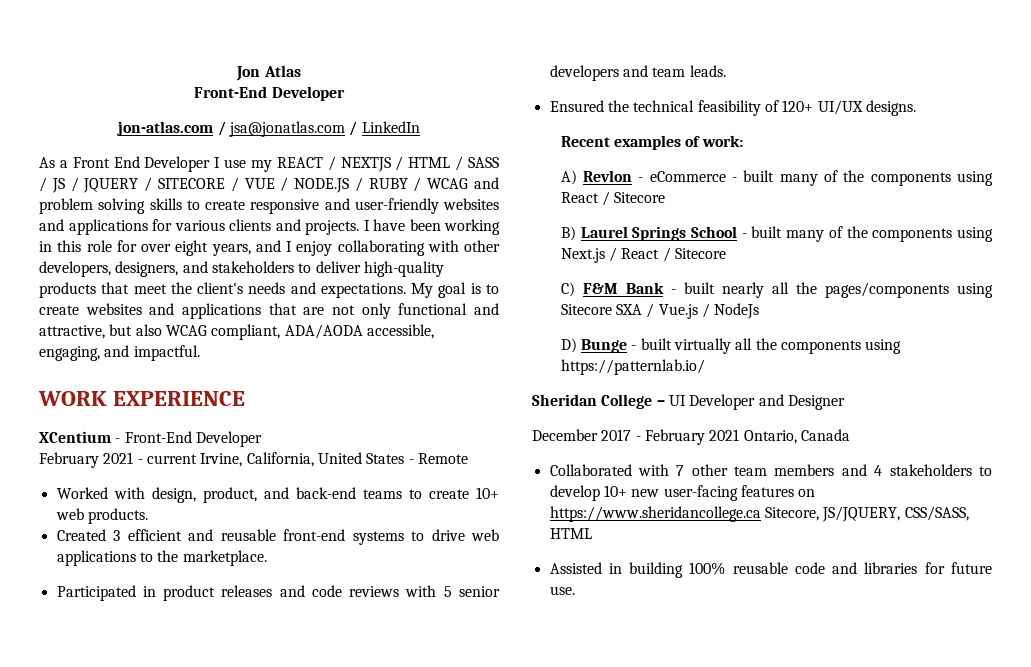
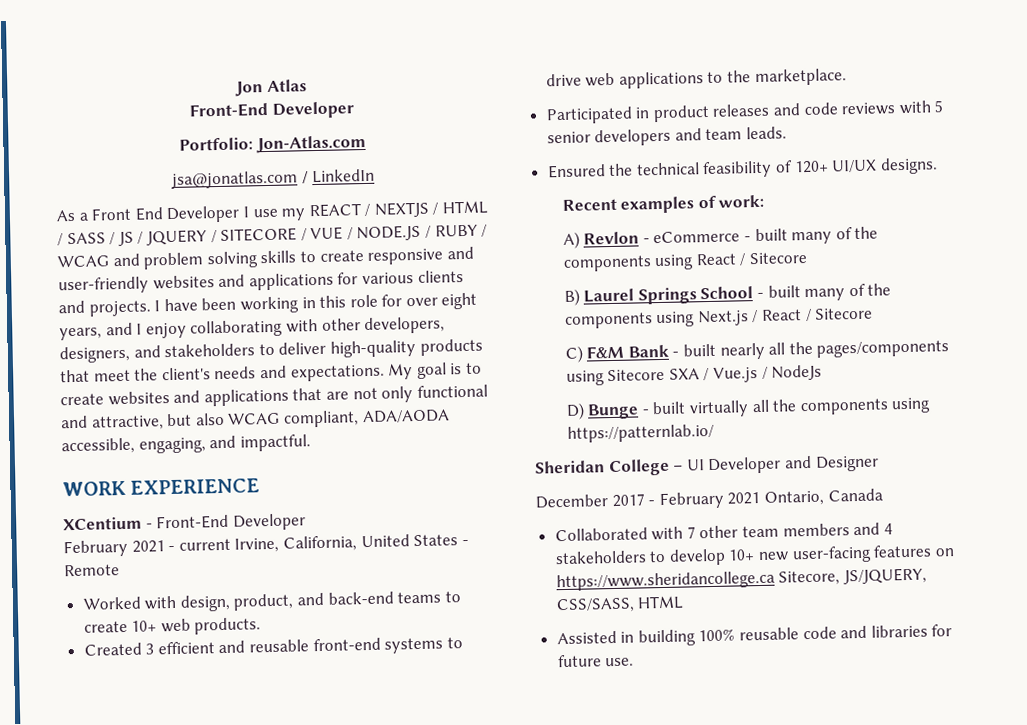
- jon-atlas.com / jsa@jonatlas.com / LinkedIn
+ Portfolio: Jon-Atlas.com
+ jsa@jonatlas.com / LinkedIn

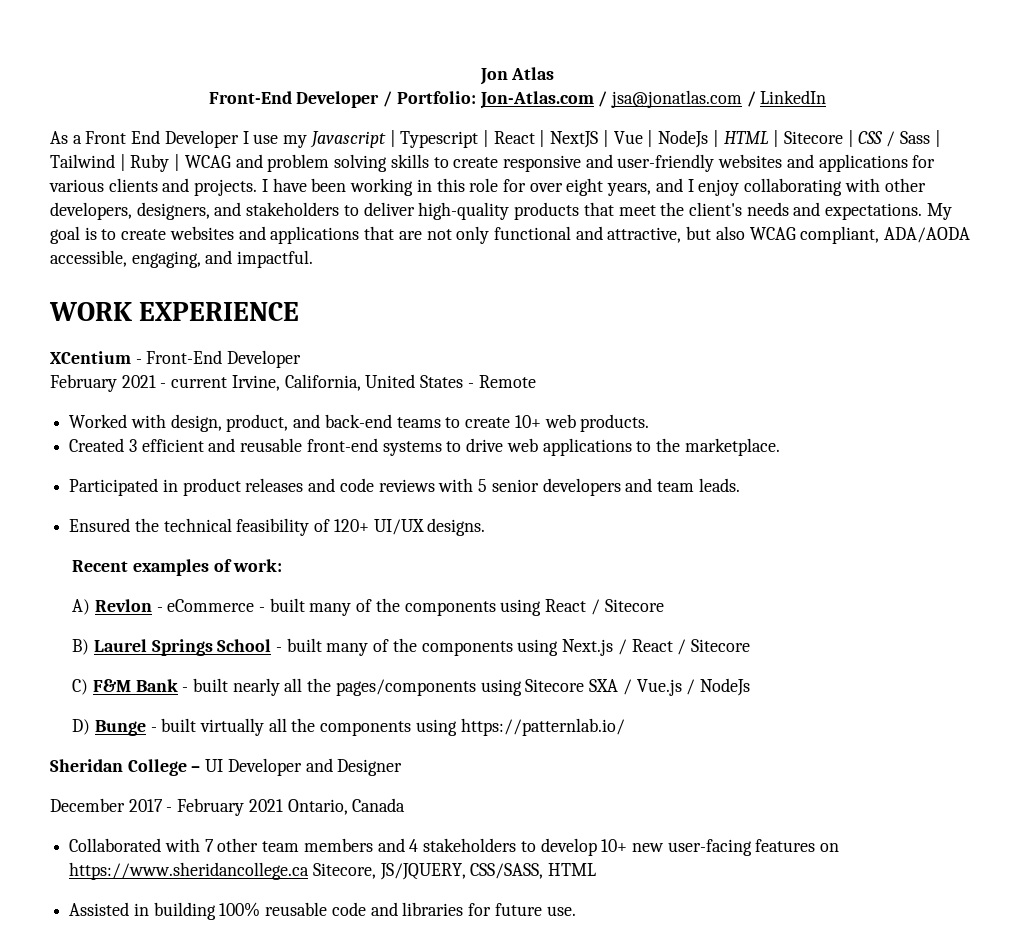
  Jon Atlas
- Front-End Developer
- Portfolio: Jon-Atlas.com
- jsa@jonatlas.com / LinkedIn
+ Front-End Developer / Portfolio: Jon-Atlas.com / jsa@jonatlas.com / LinkedIn
- As a Front End Developer I use my REACT / NEXTJS / HTML / SASS / JS / JQUERY / SITECORE / VUE / NODE.JS / RUBY / WCAG and problem solving skills to create responsive and user-friendly websites and applications for various clients and projects.
+ As a Front End Developer I use my Javascript | Typescript | React | NextJS | Vue | NodeJs | HTML | Sitecore | CSS / Sass | Tailwind | Ruby | WCAG and problem solving skills to create responsive and user-friendly websites and applications for various clients and projects.

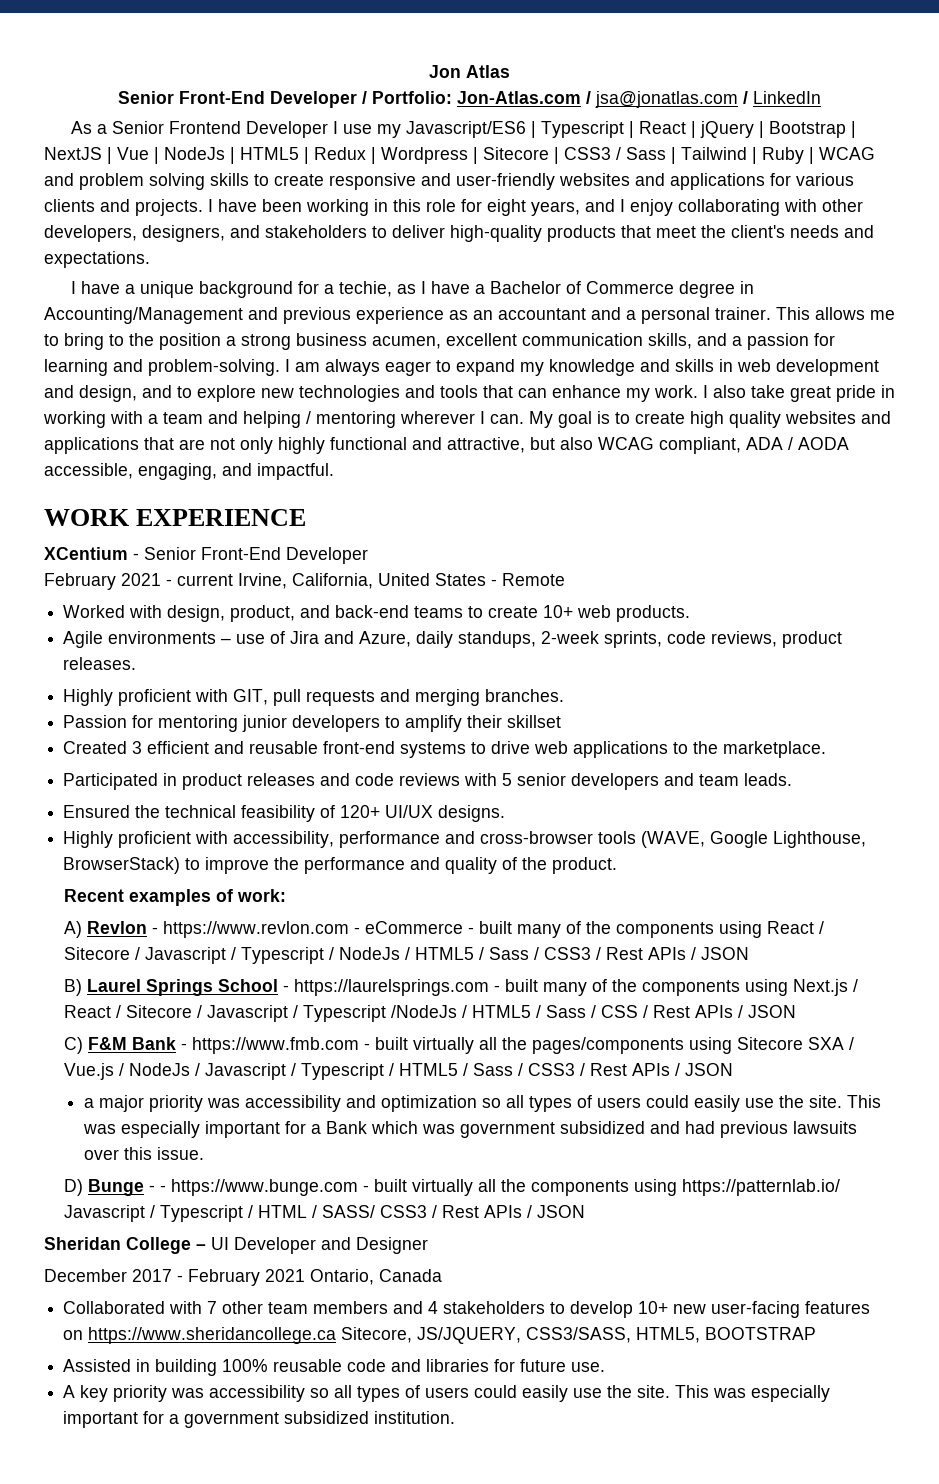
- Front-End Developer / Portfolio: Jon-Atlas.com / jsa@jonatlas.com / LinkedIn
+ Senior Front-End Developer / Portfolio: Jon-Atlas.com / jsa@jonatlas.com / LinkedIn
- As a Front End Developer I use my Javascript | Typescript | React | NextJS | Vue | NodeJs | HTML | Sitecore | CSS / Sass | Tailwind | Ruby | WCAG and problem solving skills to create responsive and user-friendly websites and applications for various clients and projects.
+ As a Senior Frontend Developer I use my Javascript/ES6 | Typescript | React | jQuery | Bootstrap | NextJS | Vue | NodeJs | HTML5 | Redux | Wordpress | Sitecore | CSS3 / Sass | Tailwind | Ruby | WCAG and problem solving skills to create responsive and user-friendly websites and applications for various clients and projects.
- I have been working in this role for over eight years, and I enjoy collaborating with other developers, designers, and stakeholders to deliver high-quality products that meet the client's needs and expectations.
+ I have been working in this role for eight years, and I enjoy collaborating with other developers, designers, and stakeholders to deliver high-quality products that meet the client's needs and expectations.
+ I have a unique background for a techie, as I have a Bachelor of Commerce degree in Accounting/Management and previous experience as an accountant and a personal trainer. This allows me to bring to the position a strong business acumen, excellent communication skills, and a passion for learning and problem-solving. I am always eager to expand my knowledge and skills in web development and design, and to explore new technologies and tools that can enhance my work. I also take great pride in working with a team and helping / mentoring wherever I can.
- My goal is to create websites and applications that are not only functional and attractive, but also WCAG compliant, ADA/AODA accessible, engaging, and impactful.
+ My goal is to create high quality websites and applications that are not only highly functional and attractive, but also WCAG compliant, ADA / AODA accessible, engaging, and impactful.
- XCentium - Front-End Developer
+ XCentium - Senior Front-End Developer
+ Agile environments – use of Jira and Azure, daily standups, 2-week sprints, code reviews, product releases.
+ Highly proficient with GIT, pull requests and merging branches.
+ Passion for mentoring junior developers to amplify their skillset
+ Highly proficient with accessibility, performance and cross-browser tools (WAVE, Google Lighthouse, BrowserStack) to improve the performance and quality of the product.
- A) Revlon - eCommerce - built many of the components using React / Sitecore
+ A) Revlon - https://www.revlon.com - eCommerce - built many of the components using React / Sitecore / Javascript / Typescript / NodeJs / HTML5 / Sass / CSS3 / Rest APIs / JSON
- B) Laurel Springs School - built many of the components using Next.js / React / Sitecore
+ B) Laurel Springs School - https://laurelsprings.com - built many of the components using Next.js / React / Sitecore / Javascript / Typescript /NodeJs / HTML5 / Sass / CSS / Rest APIs / JSON
- C) F&M Bank - built nearly all the pages/components using Sitecore SXA / Vue.js / NodeJs
+ C) F&M Bank - https://www.fmb.com - built virtually all the pages/components using Sitecore SXA / Vue.js / NodeJs / Javascript / Typescript / HTML5 / Sass / CSS3 / Rest APIs / JSON
+ a major priority was accessibility and optimization so all types of users could easily use the site. This was especially important for a Bank which was government subsidized and had previous lawsuits over this issue.
- D) Bunge - built virtually all the components using https://patternlab.io/
+ D) Bunge - - https://www.bunge.com - built virtually all the components using https://patternlab.io/ Javascript / Typescript / HTML / SASS/ CSS3 / Rest APIs / JSON
- Collaborated with 7 other team members and 4 stakeholders to develop 10+ new user-facing features on https://www.sheridancollege.ca Sitecore, JS/JQUERY, CSS/SASS, HTML
+ Collaborated with 7 other team members and 4 stakeholders to develop 10+ new user-facing features on https://www.sheridancollege.ca Sitecore, JS/JQUERY, CSS3/SASS, HTML5, BOOTSTRAP
+ A key priority was accessibility so all types of users could easily use the site. This was especially important for a government subsidized institution.

